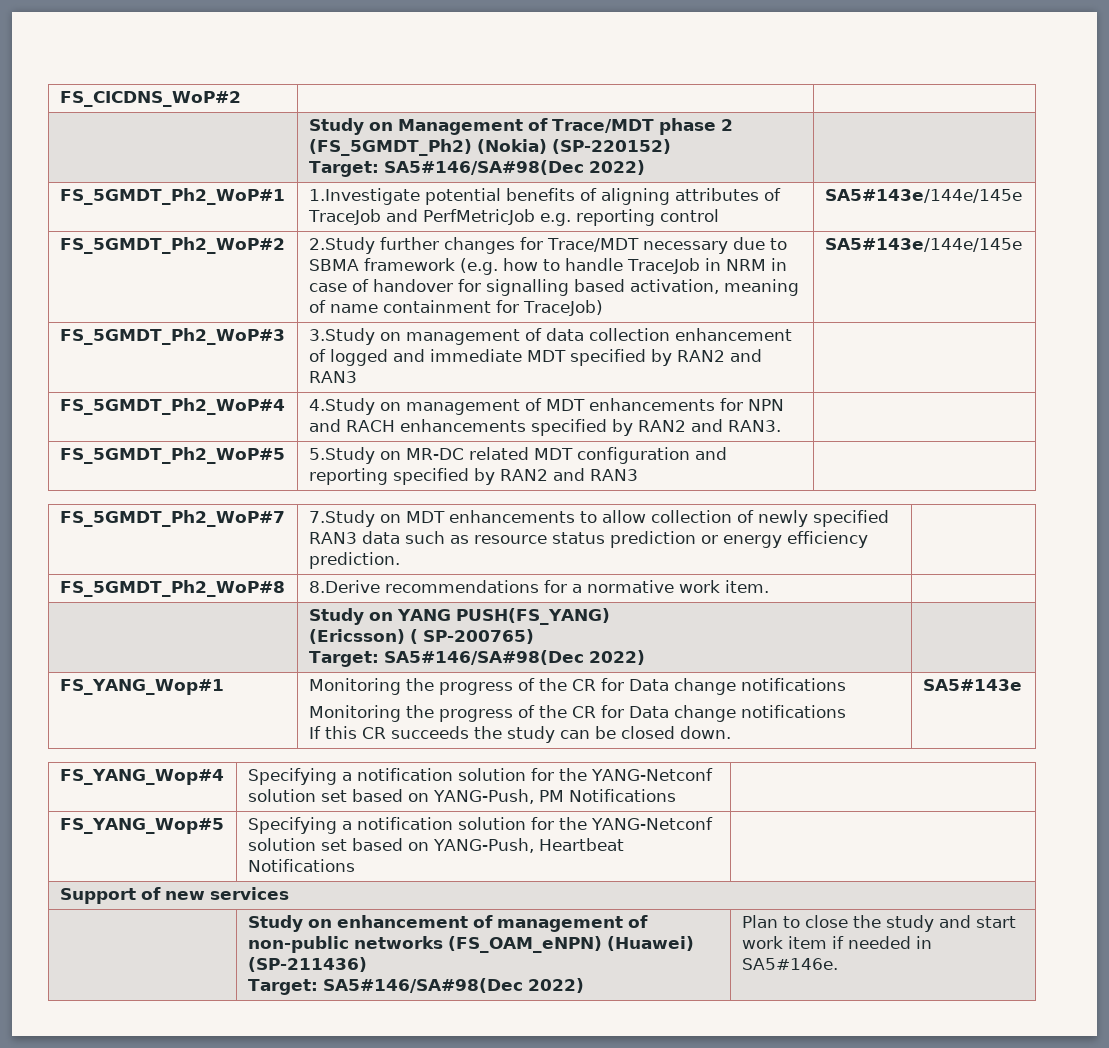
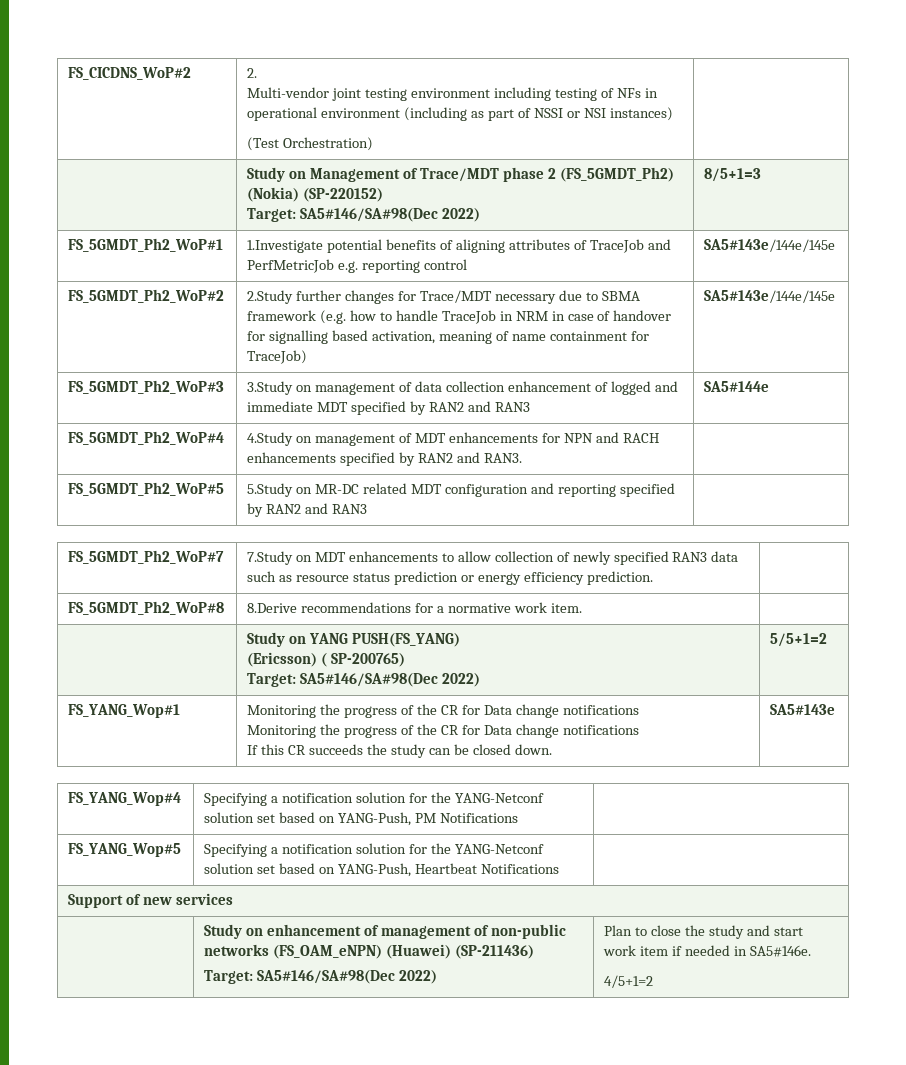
- FS_CICDNS_WoP#2 | |
+ FS_CICDNS_WoP#2 | 2.
+ Multi-vendor joint testing environment including testing of NFs in operational environment (including as part of NSSI or NSI instances)
+ (Test Orchestration) |
  | Study on Management of Trace/MDT phase 2 (FS_5GMDT_Ph2) (Nokia) (SP-220152)
- Target: SA5#146/SA#98(Dec 2022) |
+ Target: SA5#146/SA#98(Dec 2022) | 8/5+1=3
- FS_5GMDT_Ph2_WoP#3 | 3.Study on management of data collection enhancement of logged and immediate MDT specified by RAN2 and RAN3 |
+ FS_5GMDT_Ph2_WoP#3 | 3.Study on management of data collection enhancement of logged and immediate MDT specified by RAN2 and RAN3 | SA5#144e
  | Study on YANG PUSH(FS_YANG)
  (Ericsson) ( SP-200765)
- Target: SA5#146/SA#98(Dec 2022) |
+ Target: SA5#146/SA#98(Dec 2022) | 5/5+1=2
  | Study on enhancement of management of non-public networks (FS_OAM_eNPN) (Huawei) (SP-211436)
  Target: SA5#146/SA#98(Dec 2022) | Plan to close the study and start work item if needed in SA5#146e.
+ 4/5+1=2

